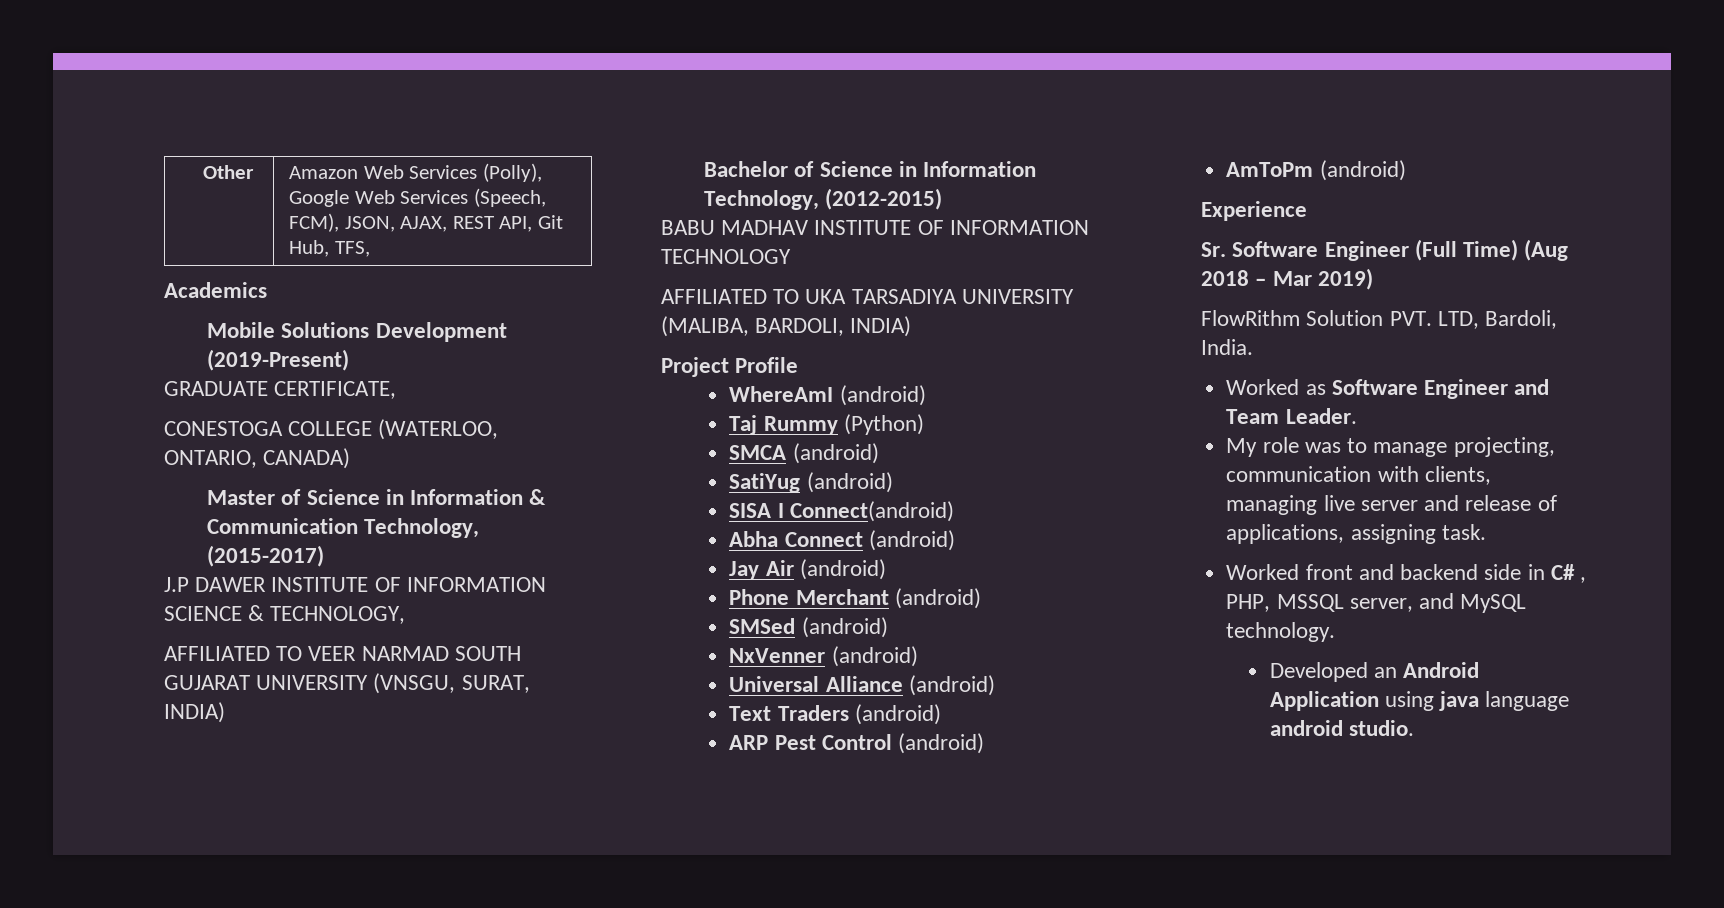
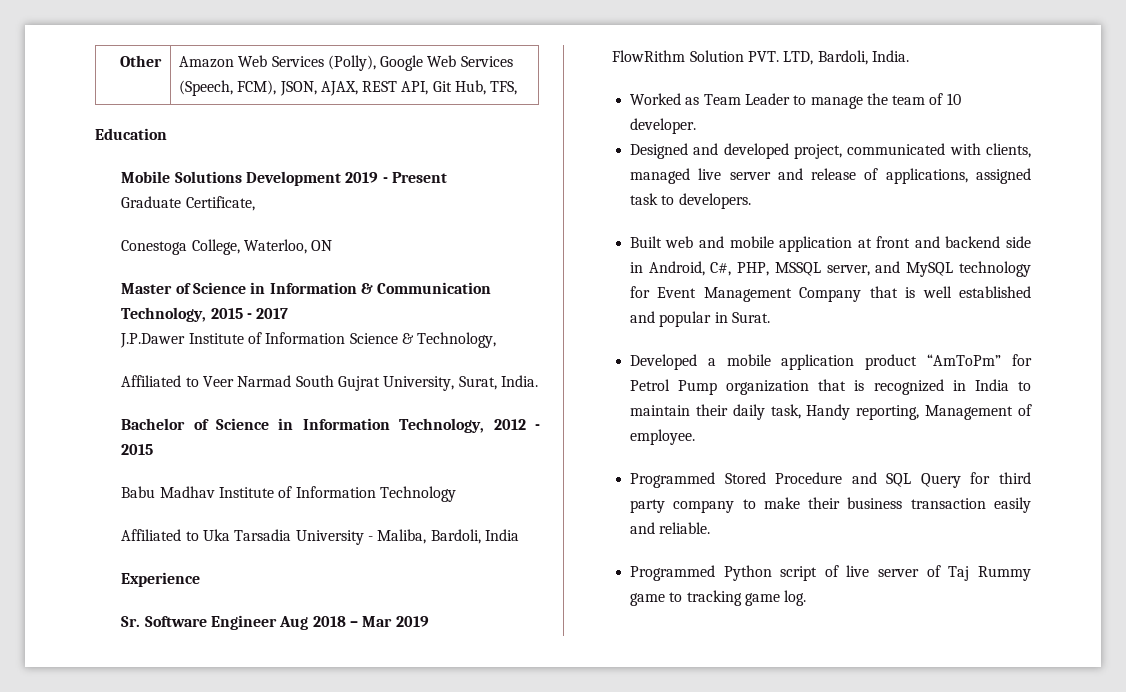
- Academics
+ Education
- Mobile Solutions Development (2019-Present)
- GRADUATE CERTIFICATE,
- CONESTOGA COLLEGE (WATERLOO, ONTARIO, CANADA)
+ Mobile Solutions Development 2019 - Present
+ Graduate Certificate,
+ Conestoga College, Waterloo, ON
- Master of Science in Information & Communication Technology, (2015-2017)
- J.P DAWER INSTITUTE OF INFORMATION SCIENCE & TECHNOLOGY,
- AFFILIATED TO VEER NARMAD SOUTH GUJARAT UNIVERSITY (VNSGU, SURAT, INDIA)
+ Master of Science in Information & Communication Technology, 2015 - 2017
+ J.P.Dawer Institute of Information Science & Technology,
+ Affiliated to Veer Narmad South Gujrat University, Surat, India.
- Bachelor of Science in Information Technology, (2012-2015)
- BABU MADHAV INSTITUTE OF INFORMATION TECHNOLOGY
- AFFILIATED TO UKA TARSADIYA UNIVERSITY (MALIBA, BARDOLI, INDIA)
- Project Profile
- WhereAmI (android)
- Taj Rummy (Python)
- SMCA (android)
- SatiYug (android)
- SISA I Connect(android)
- Abha Connect (android)
- Jay Air (android)
- Phone Merchant (android)
- SMSed (android)
- NxVenner (android)
- Universal Alliance (android)
- Text Traders (android)
- ARP Pest Control (android)
- AmToPm (android)
+ Bachelor of Science in Information Technology, 2012 - 2015
+ Babu Madhav Institute of Information Technology
+ Affiliated to Uka Tarsadia University - Maliba, Bardoli, India
- Sr. Software Engineer (Full Time) (Aug 2018 – Mar 2019)
+ Sr. Software Engineer Aug 2018 – Mar 2019
- Worked as Software Engineer and Team Leader.
- My role was to manage projecting, communication with clients, managing live server and release of applications, assigning task.
- Worked front and backend side in C# , PHP, MSSQL server, and MySQL technology.
- Developed an Android Application using java language android studio.
+ Worked as Team Leader to manage the team of 10 developer.
+ Designed and developed project, communicated with clients, managed live server and release of applications, assigned task to developers.
+ Built web and mobile application at front and backend side in Android, C#, PHP, MSSQL server, and MySQL technology for Event Management Company that is well established and popular in Surat.
+ Developed a mobile application product “AmToPm” for Petrol Pump organization that is recognized in India to maintain their daily task, Handy reporting, Management of employee.
+ Programmed Stored Procedure and SQL Query for third party company to make their business transaction easily and reliable.
+ Programmed Python script of live server of Taj Rummy game to tracking game log.

